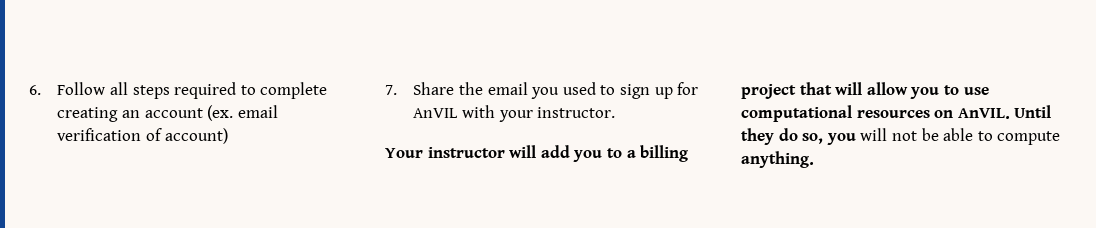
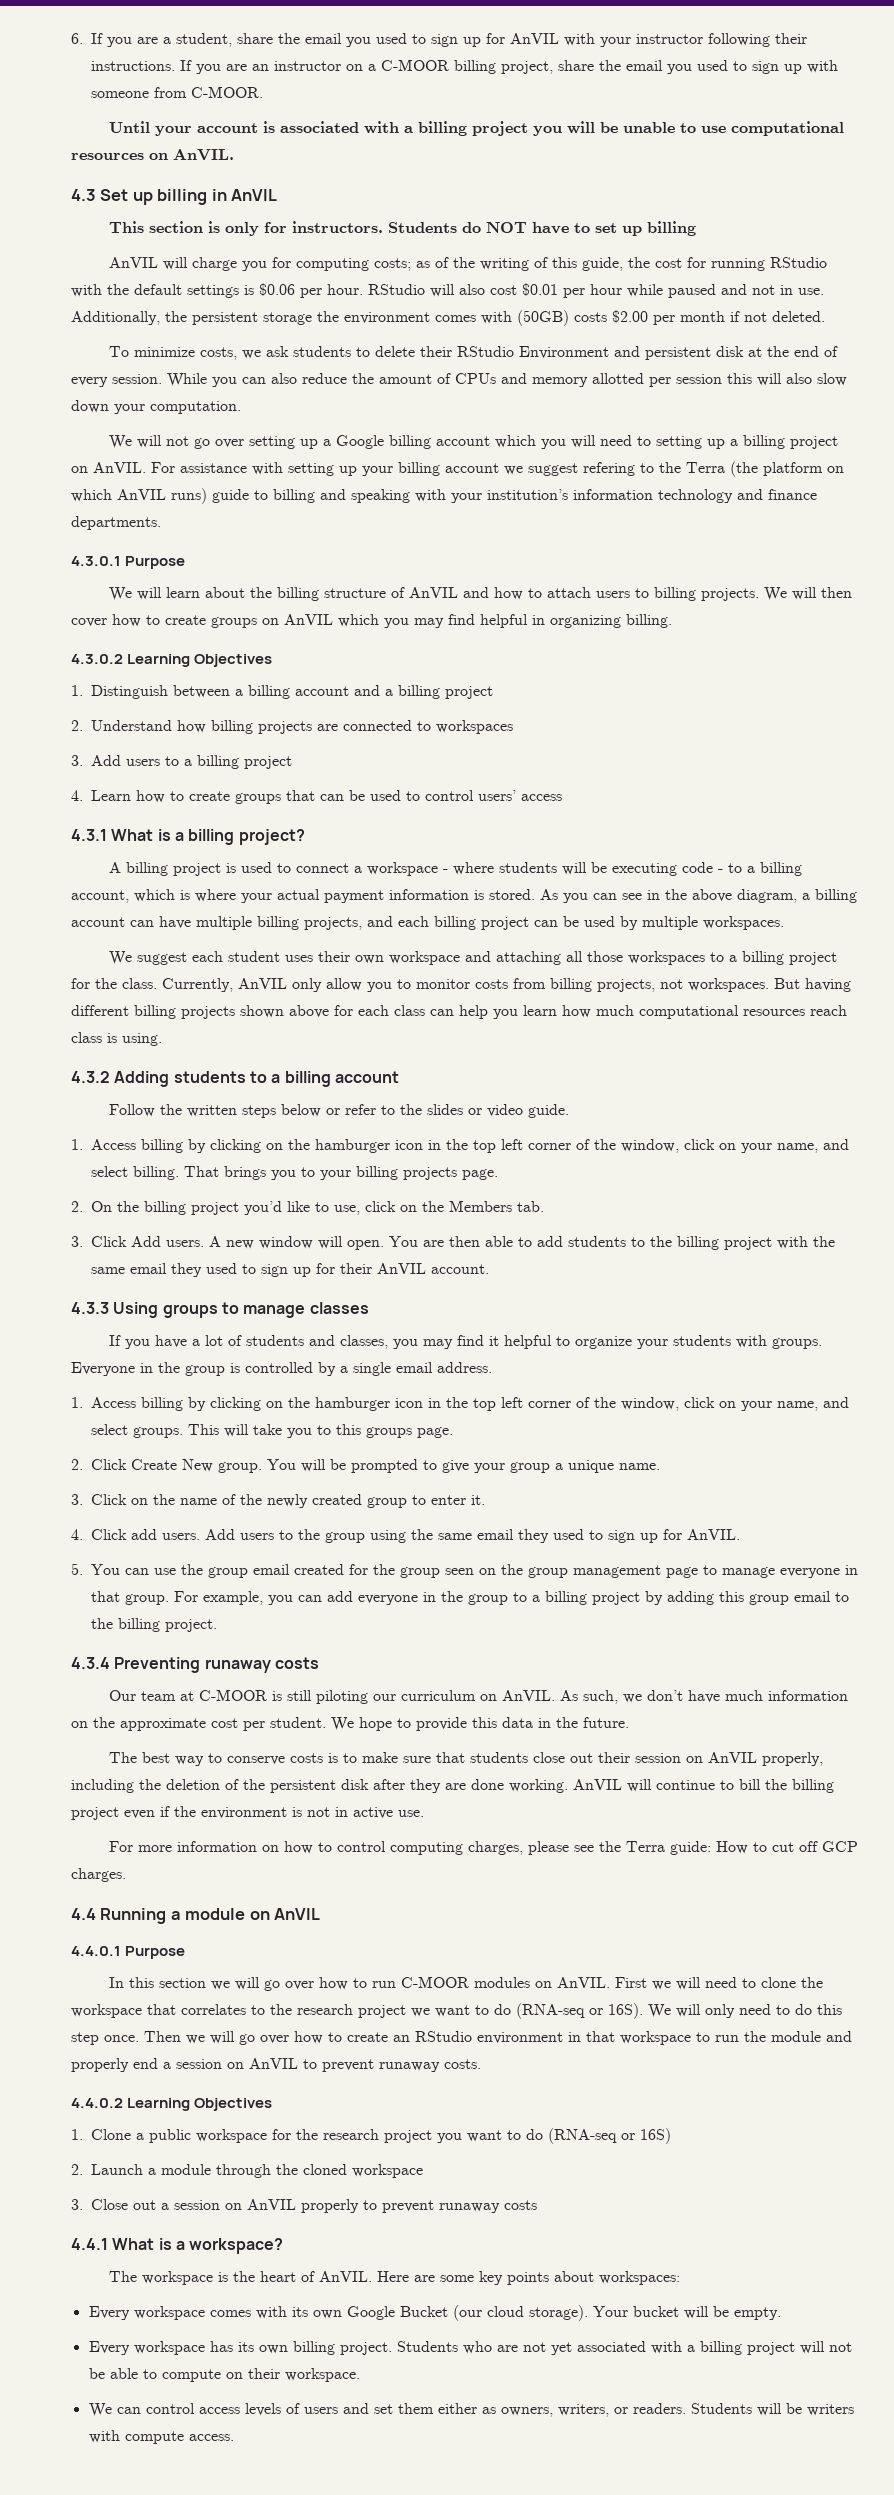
- 6. Follow all steps required to complete creating an account (ex. email verification of account)
- 7. Share the email you used to sign up for AnVIL with your instructor.
- Your instructor will add you to a billing project that will allow you to use computational resources on AnVIL. Until they do so, you will not be able to compute anything.
+ 6. If you are a student, share the email you used to sign up for AnVIL with your instructor following their instructions. If you are an instructor on a C-MOOR billing project, share the email you used to sign up with someone from C-MOOR.
+ Until your account is associated with a billing project you will be unable to use computational resources on AnVIL.
+ 4.3 Set up billing in AnVIL
+ This section is only for instructors. Students do NOT have to set up billing
+ AnVIL will charge you for computing costs; as of the writing of this guide, the cost for running RStudio with the default settings is $0.06 per hour. RStudio will also cost $0.01 per hour while paused and not in use. Additionally, the persistent storage the environment comes with (50GB) costs $2.00 per month if not deleted.
+ To minimize costs, we ask students to delete their RStudio Environment and persistent disk at the end of every session. While you can also reduce the amount of CPUs and memory allotted per session this will also slow down your computation.
+ We will not go over setting up a Google billing account which you will need to setting up a billing project on AnVIL. For assistance with setting up your billing account we suggest refering to the Terra (the platform on which AnVIL runs) guide to billing and speaking with your institution’s information technology and finance departments.
+ 4.3.0.1 Purpose
+ We will learn about the billing structure of AnVIL and how to attach users to billing projects. We will then cover how to create groups on AnVIL which you may find helpful in organizing billing.
+ 4.3.0.2 Learning Objectives
+ 1. Distinguish between a billing account and a billing project
+ 2. Understand how billing projects are connected to workspaces
+ 3. Add users to a billing project
+ 4. Learn how to create groups that can be used to control users’ access
+ 4.3.1 What is a billing project?
+ A billing project is used to connect a workspace - where students will be executing code - to a billing account, which is where your actual payment information is stored. As you can see in the above diagram, a billing account can have multiple billing projects, and each billing project can be used by multiple workspaces.
+ We suggest each student uses their own workspace and attaching all those workspaces to a billing project for the class. Currently, AnVIL only allow you to monitor costs from billing projects, not workspaces. But having different billing projects shown above for each class can help you learn how much computational resources reach class is using.
+ 4.3.2 Adding students to a billing account
+ Follow the written steps below or refer to the slides or video guide.
+ 1. Access billing by clicking on the hamburger icon in the top left corner of the window, click on your name, and select billing. That brings you to your billing projects page.
+ 2. On the billing project you’d like to use, click on the Members tab.
+ 3. Click Add users. A new window will open. You are then able to add students to the billing project with the same email they used to sign up for their AnVIL account.
+ 4.3.3 Using groups to manage classes
+ If you have a lot of students and classes, you may find it helpful to organize your students with groups. Everyone in the group is controlled by a single email address.
+ 1. Access billing by clicking on the hamburger icon in the top left corner of the window, click on your name, and select groups. This will take you to this groups page.
+ 2. Click Create New group. You will be prompted to give your group a unique name.
+ 3. Click on the name of the newly created group to enter it.
+ 4. Click add users. Add users to the group using the same email they used to sign up for AnVIL.
+ 5. You can use the group email created for the group seen on the group management page to manage everyone in that group. For example, you can add everyone in the group to a billing project by adding this group email to the billing project.
+ 4.3.4 Preventing runaway costs
+ Our team at C-MOOR is still piloting our curriculum on AnVIL. As such, we don’t have much information on the approximate cost per student. We hope to provide this data in the future.
+ The best way to conserve costs is to make sure that students close out their session on AnVIL properly, including the deletion of the persistent disk after they are done working. AnVIL will continue to bill the billing project even if the environment is not in active use.
+ For more information on how to control computing charges, please see the Terra guide: How to cut off GCP charges.
+ 4.4 Running a module on AnVIL
+ 4.4.0.1 Purpose
+ In this section we will go over how to run C-MOOR modules on AnVIL. First we will need to clone the workspace that correlates to the research project we want to do (RNA-seq or 16S). We will only need to do this step once. Then we will go over how to create an RStudio environment in that workspace to run the module and properly end a session on AnVIL to prevent runaway costs.
+ 4.4.0.2 Learning Objectives
+ 1. Clone a public workspace for the research project you want to do (RNA-seq or 16S)
+ 2. Launch a module through the cloned workspace
+ 3. Close out a session on AnVIL properly to prevent runaway costs
+ 4.4.1 What is a workspace?
+ The workspace is the heart of AnVIL. Here are some key points about workspaces:
+ Every workspace comes with its own Google Bucket (our cloud storage). Your bucket will be empty.
+ Every workspace has its own billing project. Students who are not yet associated with a billing project will not be able to compute on their workspace.
+ We can control access levels of users and set them either as owners, writers, or readers. Students will be writers with compute access.

